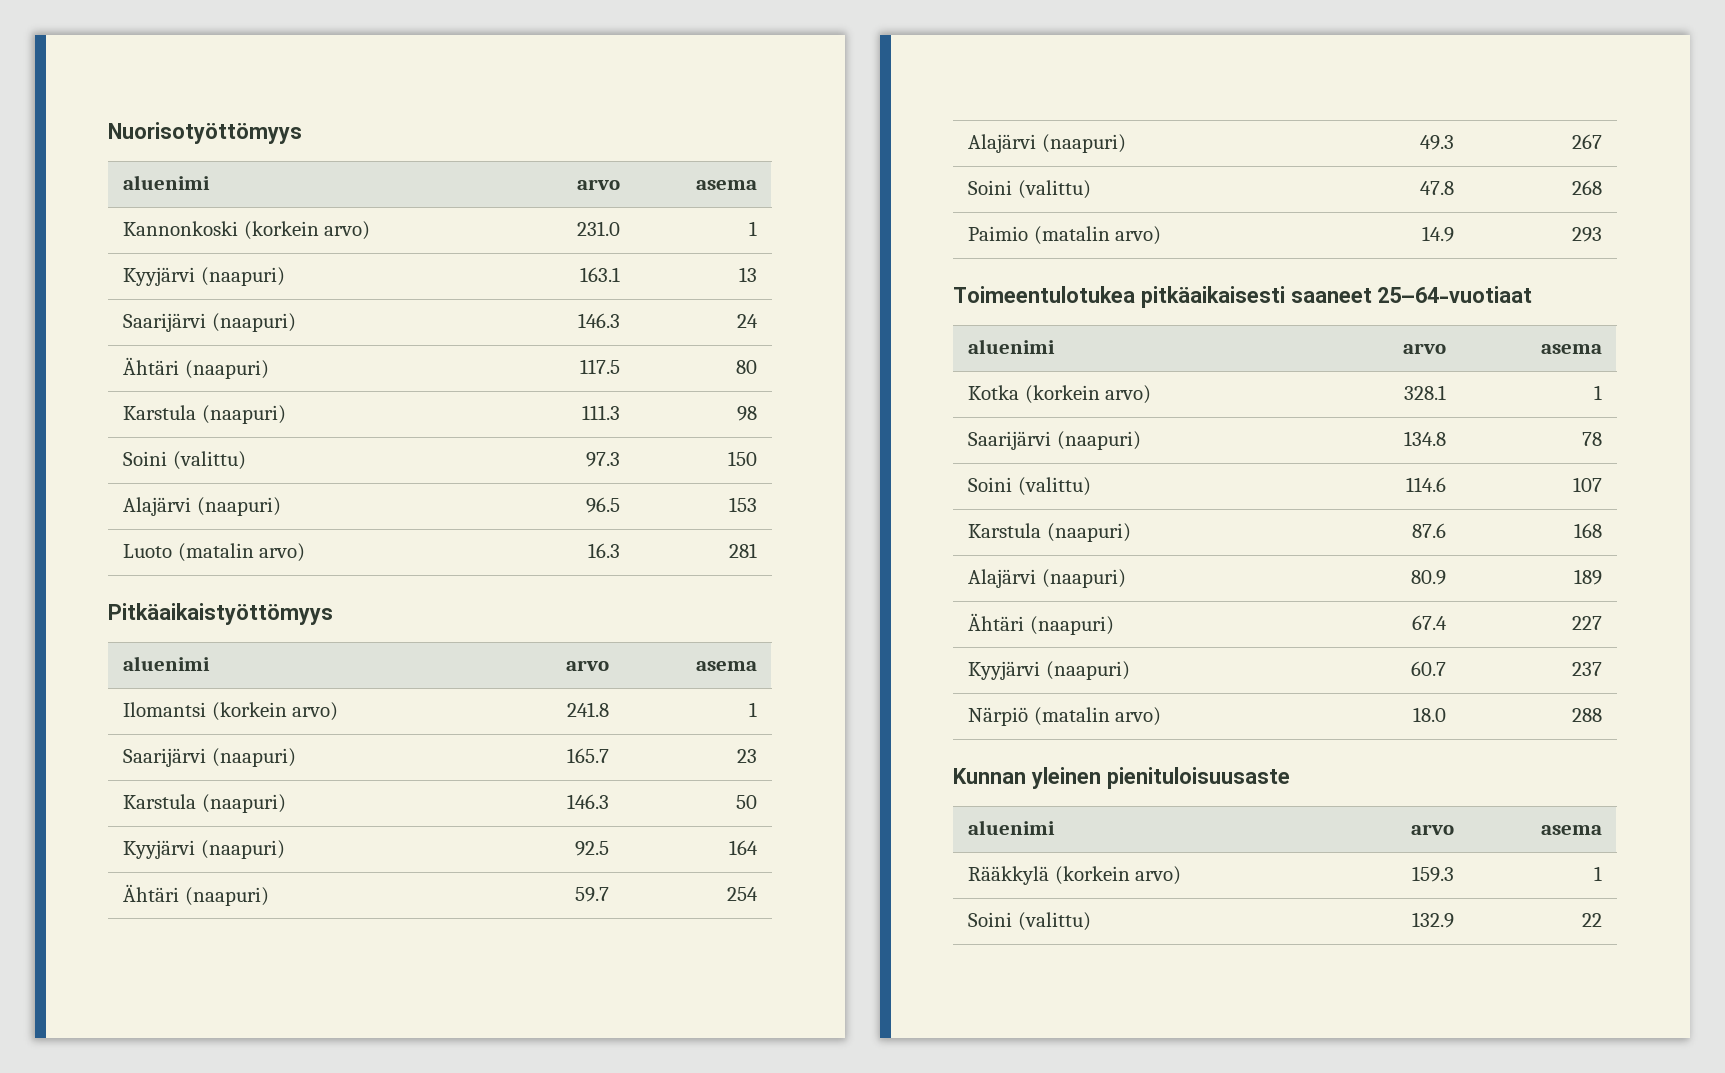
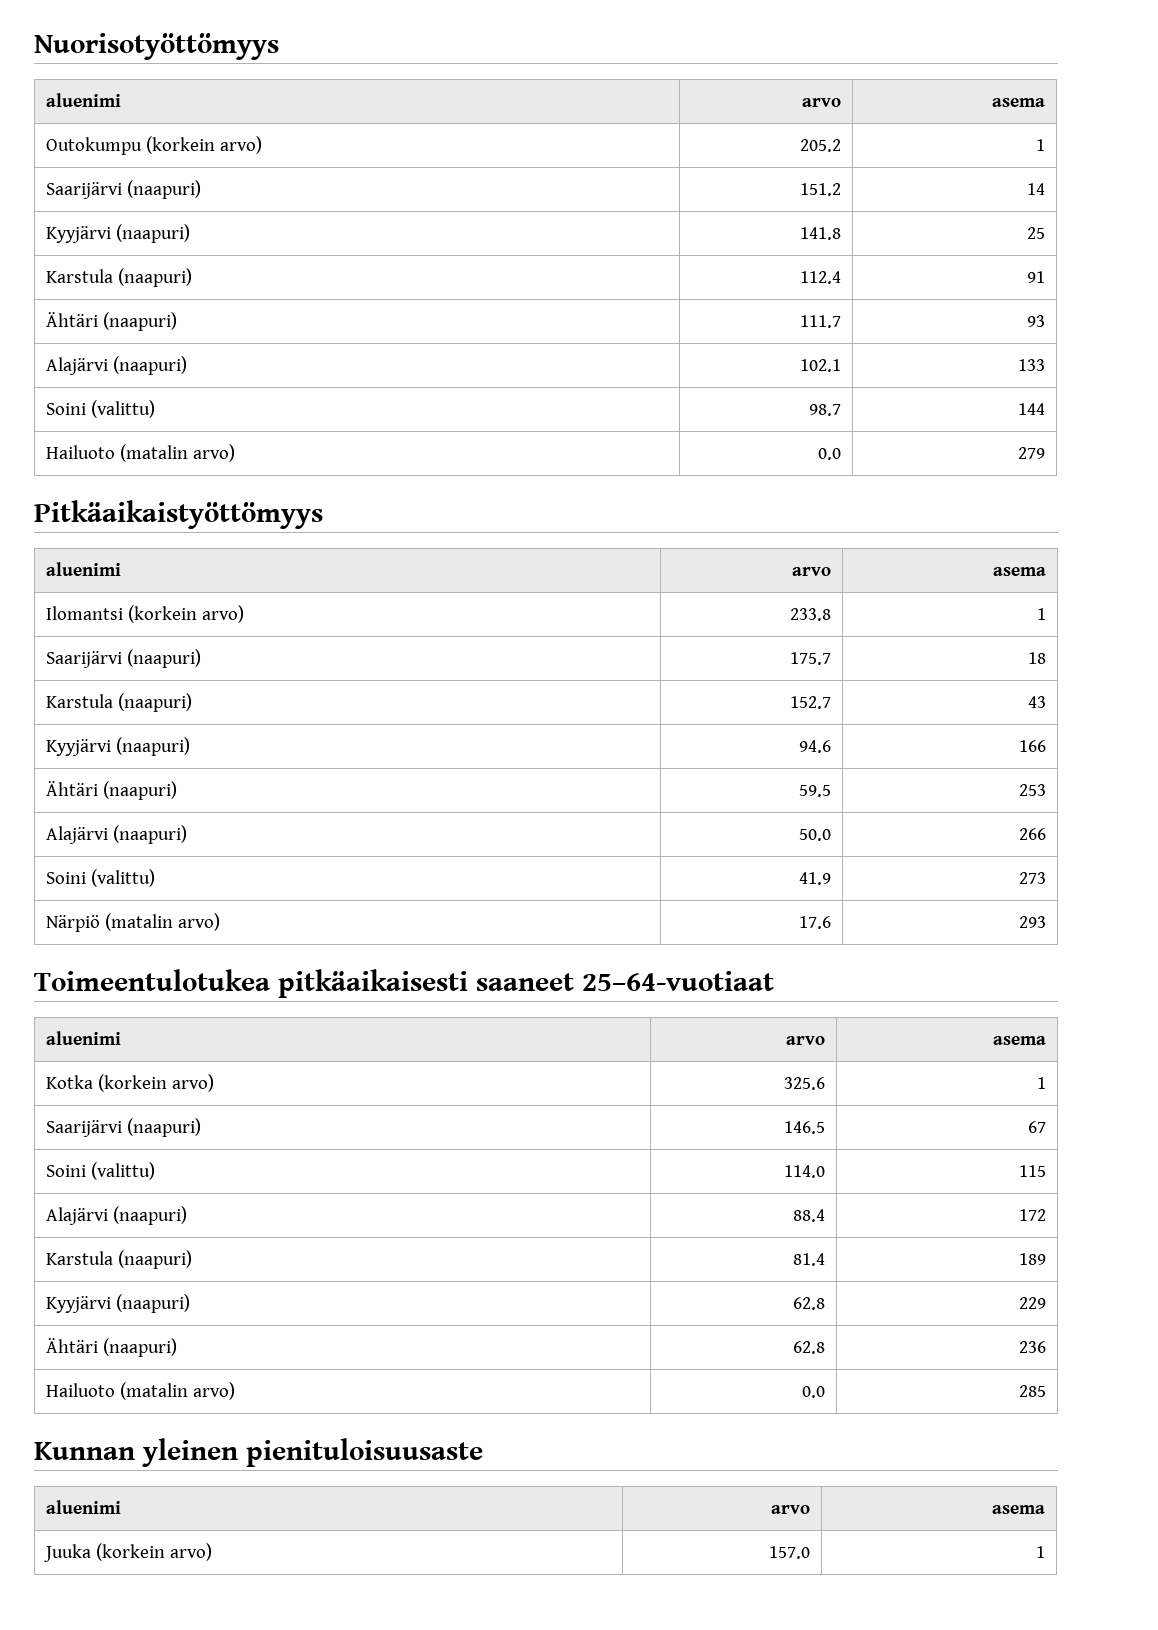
- Kannonkoski (korkein arvo) | 231.0 | 1
- Kyyjärvi (naapuri) | 163.1 | 13
- Saarijärvi (naapuri) | 146.3 | 24
- Ähtäri (naapuri) | 117.5 | 80
- Karstula (naapuri) | 111.3 | 98
- Soini (valittu) | 97.3 | 150
- Alajärvi (naapuri) | 96.5 | 153
- Luoto (matalin arvo) | 16.3 | 281
+ Outokumpu (korkein arvo) | 205.2 | 1
+ Saarijärvi (naapuri) | 151.2 | 14
+ Kyyjärvi (naapuri) | 141.8 | 25
+ Karstula (naapuri) | 112.4 | 91
+ Ähtäri (naapuri) | 111.7 | 93
+ Alajärvi (naapuri) | 102.1 | 133
+ Soini (valittu) | 98.7 | 144
+ Hailuoto (matalin arvo) | 0.0 | 279
- Ilomantsi (korkein arvo) | 241.8 | 1
- Saarijärvi (naapuri) | 165.7 | 23
- Karstula (naapuri) | 146.3 | 50
- Kyyjärvi (naapuri) | 92.5 | 164
- Ähtäri (naapuri) | 59.7 | 254
- Alajärvi (naapuri) | 49.3 | 267
- Soini (valittu) | 47.8 | 268
- Paimio (matalin arvo) | 14.9 | 293
+ Ilomantsi (korkein arvo) | 233.8 | 1
+ Saarijärvi (naapuri) | 175.7 | 18
+ Karstula (naapuri) | 152.7 | 43
+ Kyyjärvi (naapuri) | 94.6 | 166
+ Ähtäri (naapuri) | 59.5 | 253
+ Alajärvi (naapuri) | 50.0 | 266
+ Soini (valittu) | 41.9 | 273
+ Närpiö (matalin arvo) | 17.6 | 293
- Kotka (korkein arvo) | 328.1 | 1
- Saarijärvi (naapuri) | 134.8 | 78
- Soini (valittu) | 114.6 | 107
- Karstula (naapuri) | 87.6 | 168
- Alajärvi (naapuri) | 80.9 | 189
- Ähtäri (naapuri) | 67.4 | 227
- Kyyjärvi (naapuri) | 60.7 | 237
- Närpiö (matalin arvo) | 18.0 | 288
+ Kotka (korkein arvo) | 325.6 | 1
+ Saarijärvi (naapuri) | 146.5 | 67
+ Soini (valittu) | 114.0 | 115
+ Alajärvi (naapuri) | 88.4 | 172
+ Karstula (naapuri) | 81.4 | 189
+ Kyyjärvi (naapuri) | 62.8 | 229
+ Ähtäri (naapuri) | 62.8 | 236
+ Hailuoto (matalin arvo) | 0.0 | 285
- Rääkkylä (korkein arvo) | 159.3 | 1
- Soini (valittu) | 132.9 | 22
+ Juuka (korkein arvo) | 157.0 | 1

